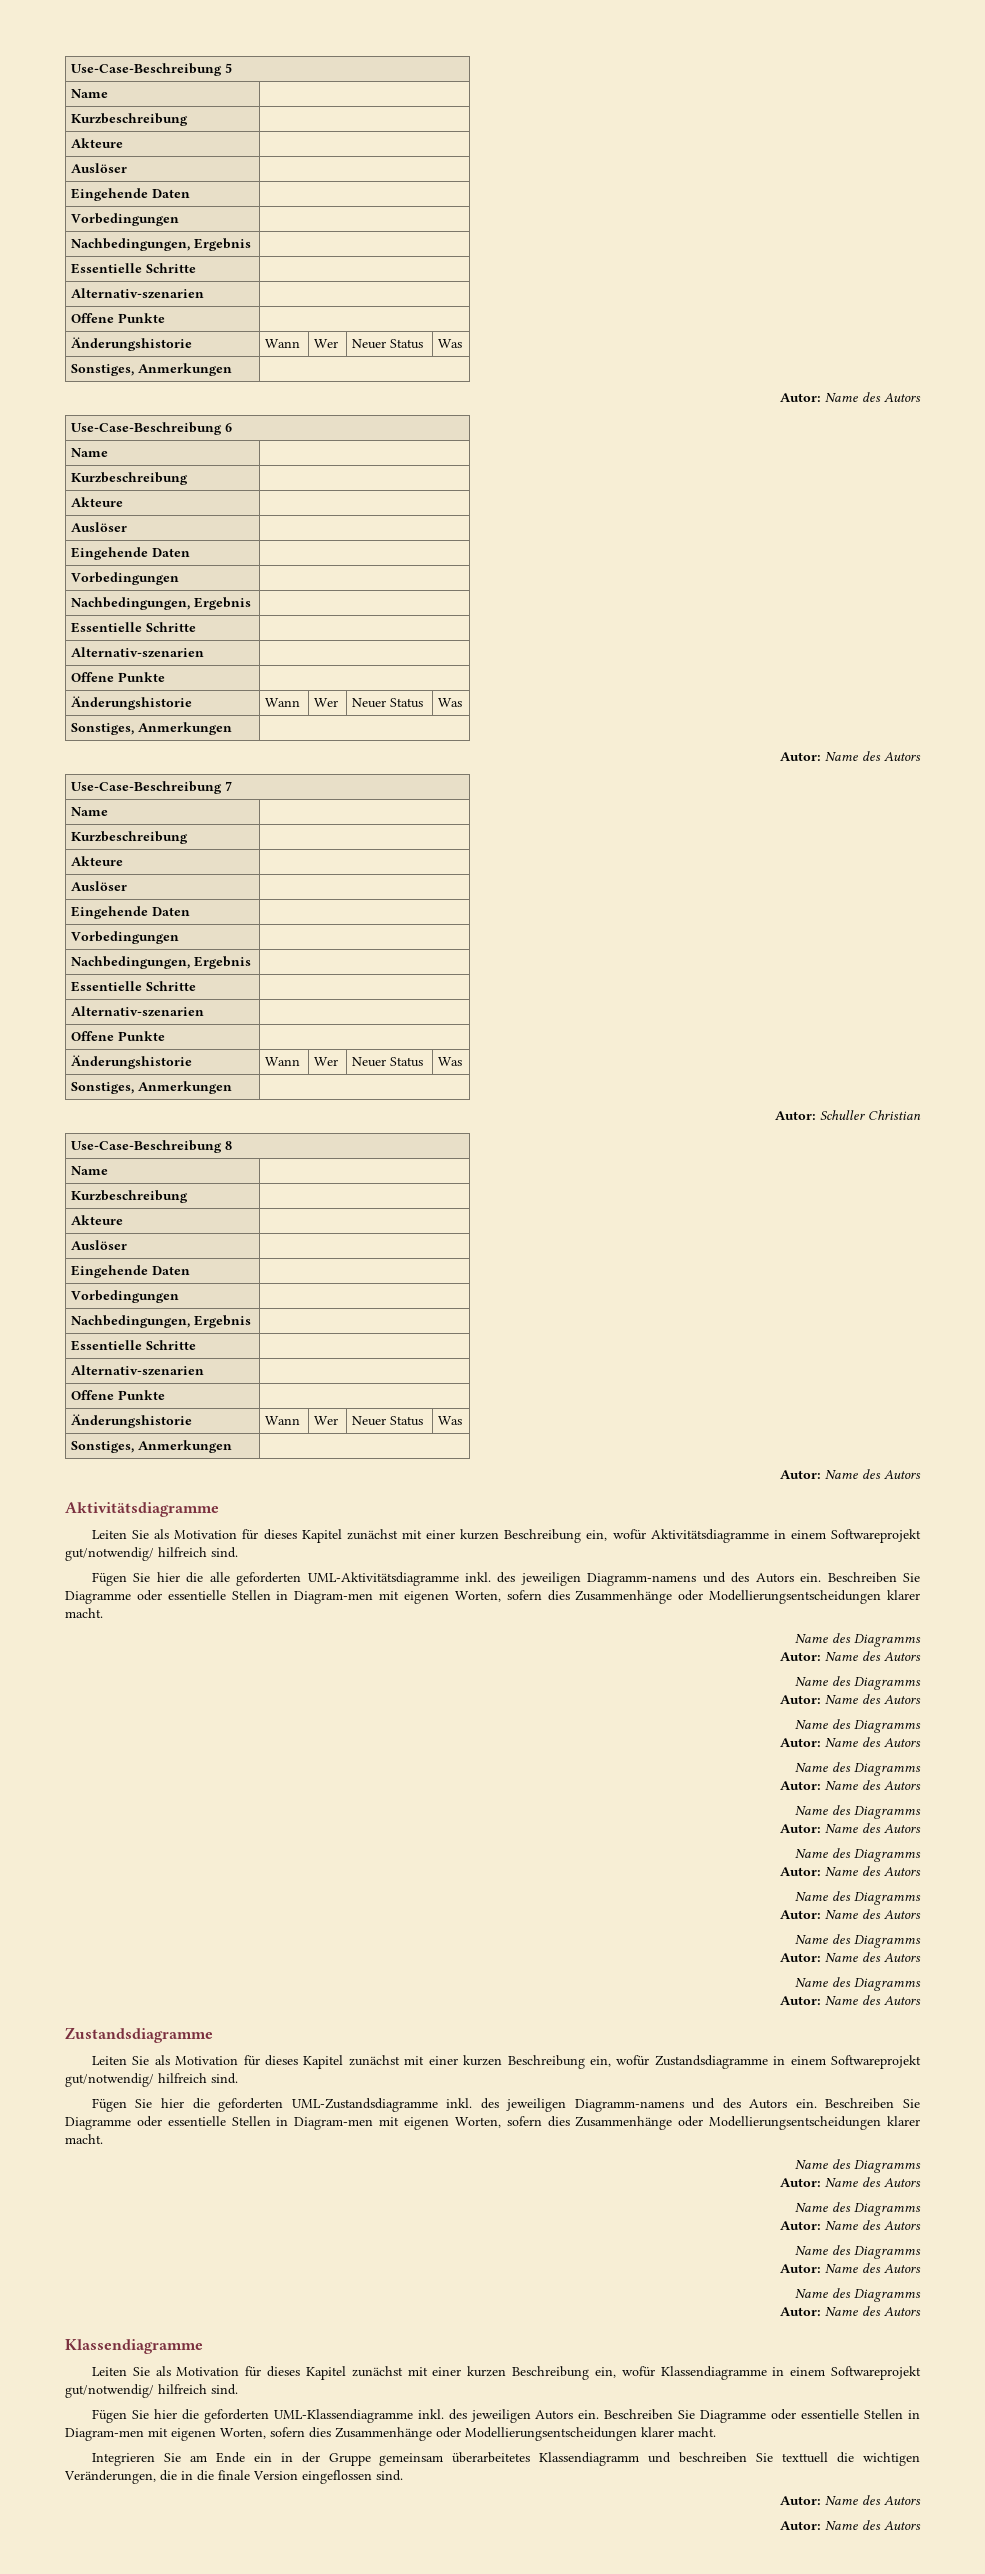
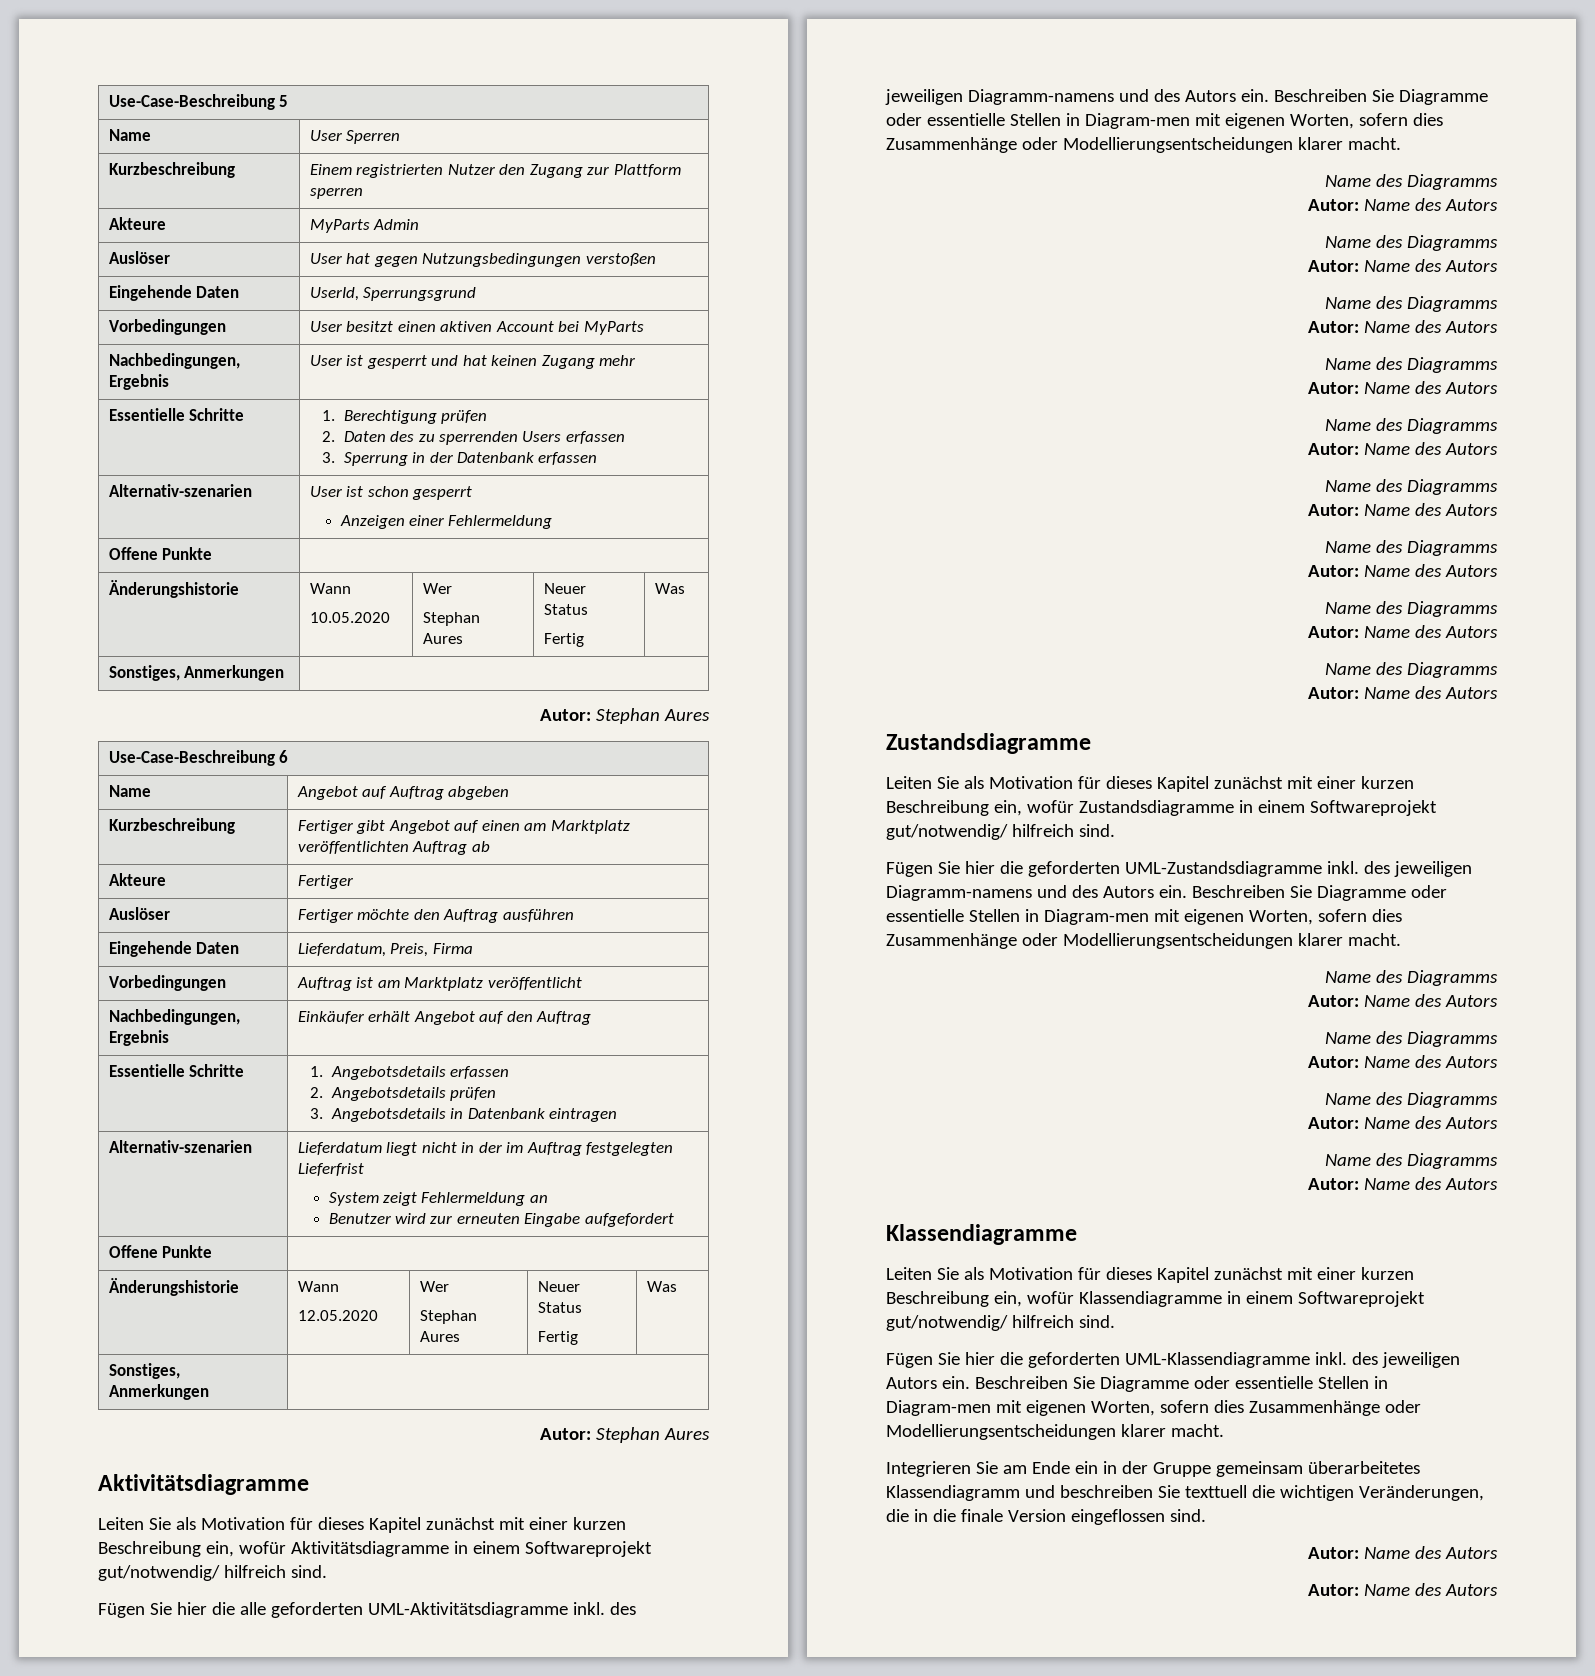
  Use-Case-Beschreibung 5
- Name |
- Kurzbeschreibung |
- Akteure |
- Auslöser |
- Eingehende Daten |
- Vorbedingungen |
- Nachbedingungen, Ergebnis |
- Essentielle Schritte |
- Alternativ-szenarien |
+ Name | User Sperren
+ Kurzbeschreibung | Einem registrierten Nutzer den Zugang zur Plattform sperren
+ Akteure | MyParts Admin
+ Auslöser | User hat gegen Nutzungsbedingungen verstoßen
+ Eingehende Daten | UserId, Sperrungsgrund
+ Vorbedingungen | User besitzt einen aktiven Account bei MyParts
+ Nachbedingungen, Ergebnis | User ist gesperrt und hat keinen Zugang mehr
+ Essentielle Schritte | 1. Berechtigung prüfen
+ 2. Daten des zu sperrenden Users erfassen
+ 3. Sperrung in der Datenbank erfassen
+ Alternativ-szenarien | User ist schon gesperrt
+ Anzeigen einer Fehlermeldung
  Offene Punkte |
- Änderungshistorie | Wann | Wer | Neuer Status | Was
+ Änderungshistorie | Wann
+ 10.05.2020 | Wer
+ Stephan Aures | Neuer Status
+ Fertig | Was
  Sonstiges, Anmerkungen |
- Autor: Name des Autors
+ Autor: Stephan Aures
  Use-Case-Beschreibung 6
- Name |
- Kurzbeschreibung |
- Akteure |
- Auslöser |
- Eingehende Daten |
- Vorbedingungen |
- Nachbedingungen, Ergebnis |
- Essentielle Schritte |
- Alternativ-szenarien |
+ Name | Angebot auf Auftrag abgeben
+ Kurzbeschreibung | Fertiger gibt Angebot auf einen am Marktplatz veröffentlichten Auftrag ab
+ Akteure | Fertiger
+ Auslöser | Fertiger möchte den Auftrag ausführen
+ Eingehende Daten | Lieferdatum, Preis, Firma
+ Vorbedingungen | Auftrag ist am Marktplatz veröffentlicht
+ Nachbedingungen, Ergebnis | Einkäufer erhält Angebot auf den Auftrag
+ Essentielle Schritte | 1. Angebotsdetails erfassen
+ 2. Angebotsdetails prüfen
+ 3. Angebotsdetails in Datenbank eintragen
+ Alternativ-szenarien | Lieferdatum liegt nicht in der im Auftrag festgelegten Lieferfrist
+ System zeigt Fehlermeldung an
+ Benutzer wird zur erneuten Eingabe aufgefordert
  Offene Punkte |
- Änderungshistorie | Wann | Wer | Neuer Status | Was
+ Änderungshistorie | Wann
+ 12.05.2020 | Wer
+ Stephan Aures | Neuer Status
+ Fertig | Was
  Sonstiges, Anmerkungen |
- Autor: Name des Autors
- Use-Case-Beschreibung 7
- Name |
- Kurzbeschreibung |
- Akteure |
- Auslöser |
- Eingehende Daten |
- Vorbedingungen |
- Nachbedingungen, Ergebnis |
- Essentielle Schritte |
- Alternativ-szenarien |
- Offene Punkte |
- Änderungshistorie | Wann | Wer | Neuer Status | Was
- Sonstiges, Anmerkungen |
- Autor: Schuller Christian
- Use-Case-Beschreibung 8
- Name |
- Kurzbeschreibung |
- Akteure |
- Auslöser |
- Eingehende Daten |
- Vorbedingungen |
- Nachbedingungen, Ergebnis |
- Essentielle Schritte |
- Alternativ-szenarien |
- Offene Punkte |
- Änderungshistorie | Wann | Wer | Neuer Status | Was
- Sonstiges, Anmerkungen |
- Autor: Name des Autors
+ Autor: Stephan Aures

